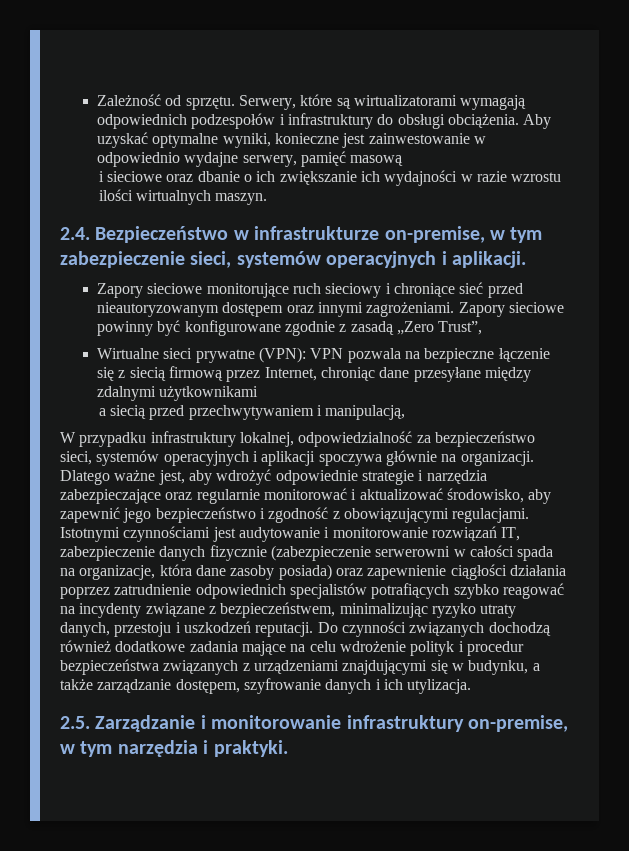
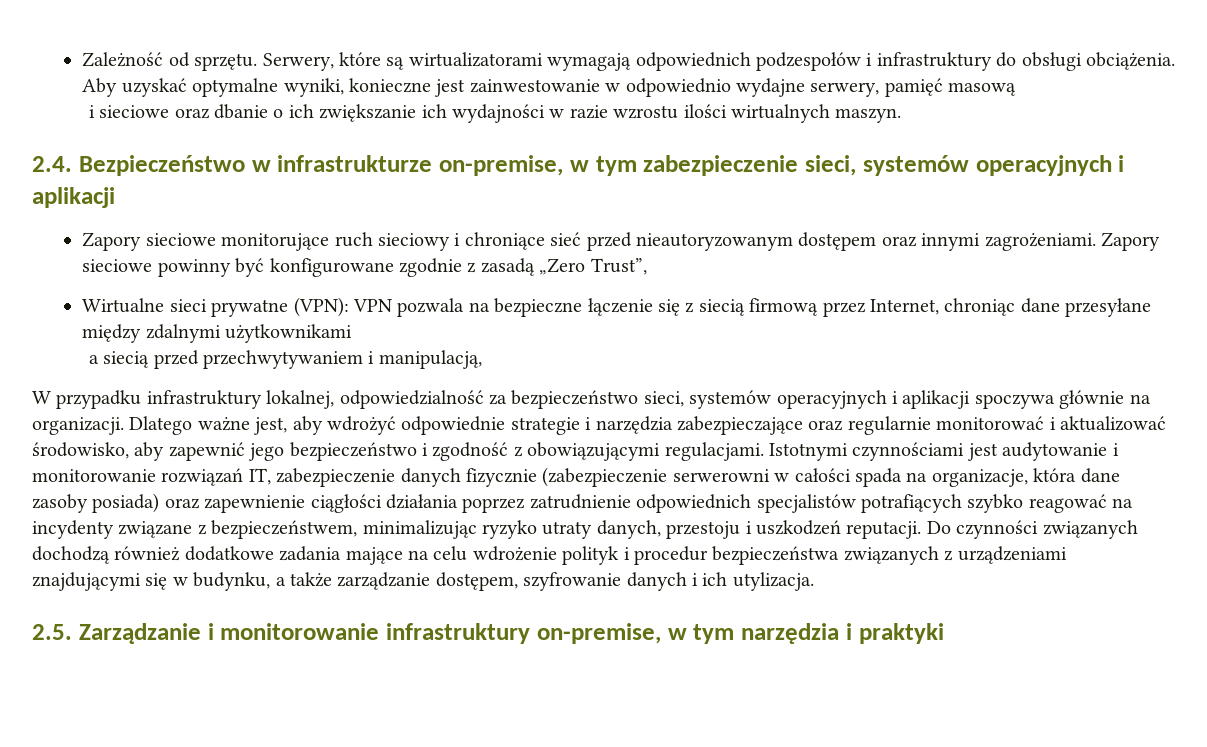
- 2.4. Bezpieczeństwo w infrastrukturze on-premise, w tym zabezpieczenie sieci, systemów operacyjnych i aplikacji.
+ 2.4. Bezpieczeństwo w infrastrukturze on-premise, w tym zabezpieczenie sieci, systemów operacyjnych i aplikacji
- 2.5. Zarządzanie i monitorowanie infrastruktury on-premise, w tym narzędzia i praktyki.
+ 2.5. Zarządzanie i monitorowanie infrastruktury on-premise, w tym narzędzia i praktyki

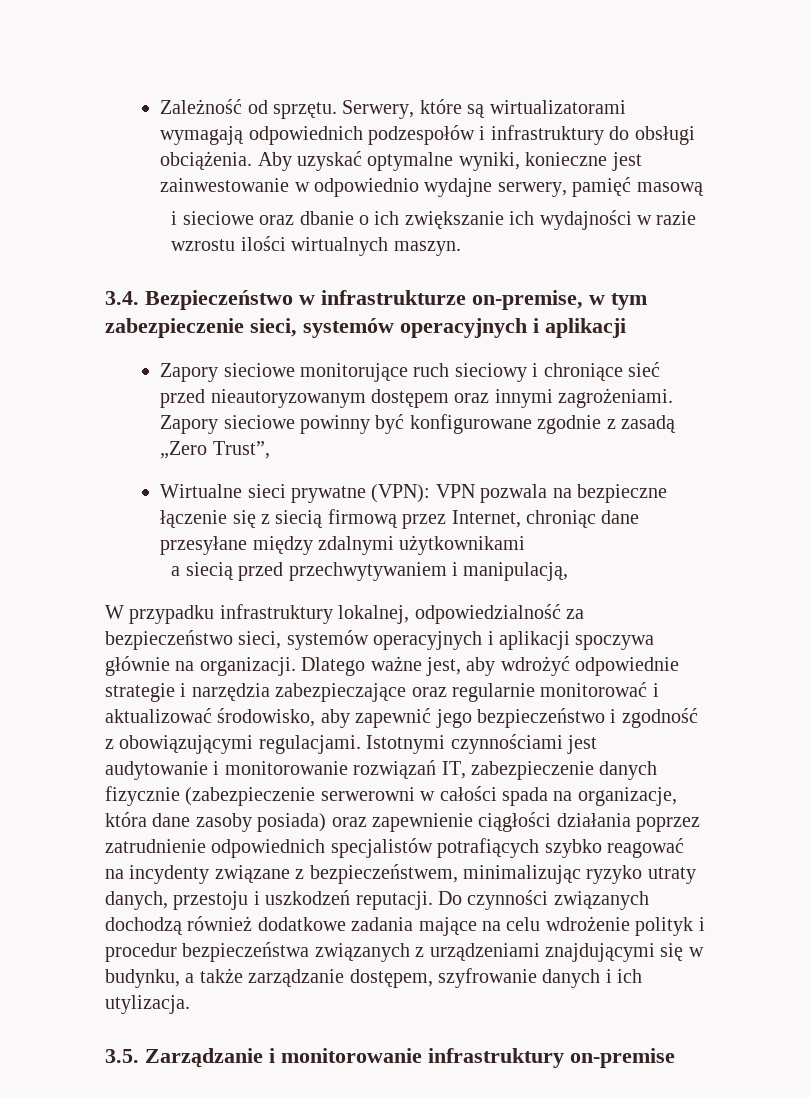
- 2.4. Bezpieczeństwo w infrastrukturze on-premise, w tym zabezpieczenie sieci, systemów operacyjnych i aplikacji
+ 3.4. Bezpieczeństwo w infrastrukturze on-premise, w tym zabezpieczenie sieci, systemów operacyjnych i aplikacji
- 2.5. Zarządzanie i monitorowanie infrastruktury on-premise, w tym narzędzia i praktyki
+ 3.5. Zarządzanie i monitorowanie infrastruktury on-premise

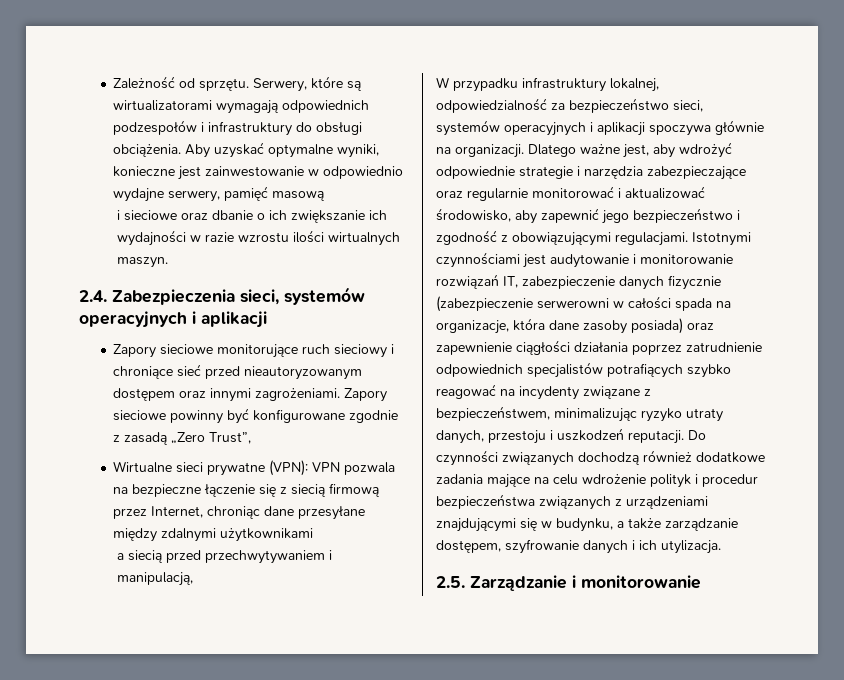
- 3.4. Bezpieczeństwo w infrastrukturze on-premise, w tym zabezpieczenie sieci, systemów operacyjnych i aplikacji
+ 2.4. Zabezpieczenia sieci, systemów operacyjnych i aplikacji
- 3.5. Zarządzanie i monitorowanie infrastruktury on-premise
+ 2.5. Zarządzanie i monitorowanie

